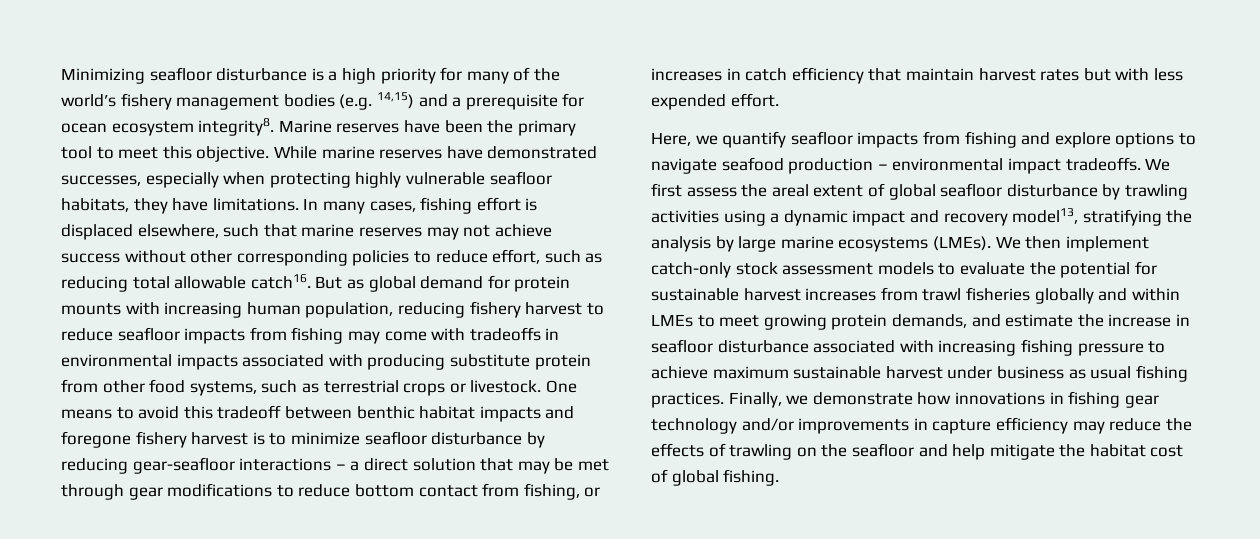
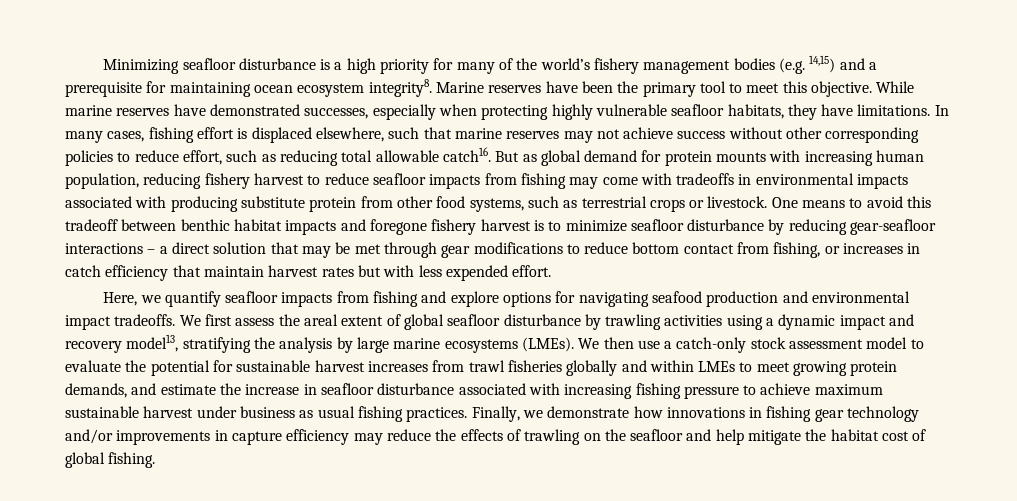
- Minimizing seafloor disturbance is a high priority for many of the world’s fishery management bodies (e.g. 14,15) and a prerequisite for ocean ecosystem integrity8.
+ Minimizing seafloor disturbance is a high priority for many of the world’s fishery management bodies (e.g. 14,15) and a prerequisite for maintaining ocean ecosystem integrity8.
- Here, we quantify seafloor impacts from fishing and explore options to navigate seafood production – environmental impact tradeoffs.
+ Here, we quantify seafloor impacts from fishing and explore options for navigating seafood production and environmental impact tradeoffs.
- We then implement catch-only stock assessment models to evaluate the potential for sustainable harvest increases from trawl fisheries globally and within LMEs to meet growing protein demands, and estimate the increase in seafloor disturbance associated with increasing fishing pressure to achieve maximum sustainable harvest under business as usual fishing practices.
+ We then use a catch-only stock assessment model to evaluate the potential for sustainable harvest increases from trawl fisheries globally and within LMEs to meet growing protein demands, and estimate the increase in seafloor disturbance associated with increasing fishing pressure to achieve maximum sustainable harvest under business as usual fishing practices.

